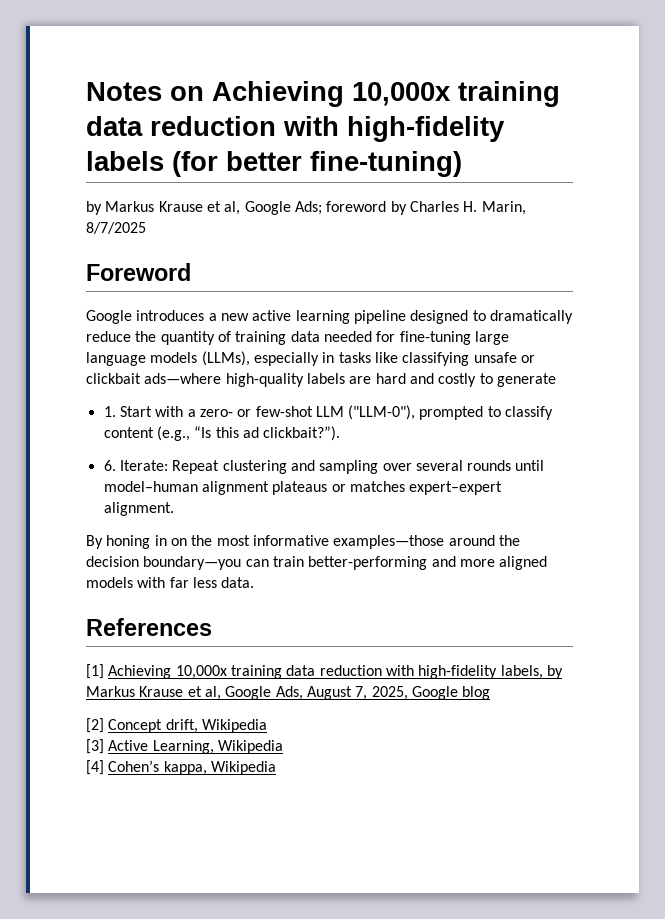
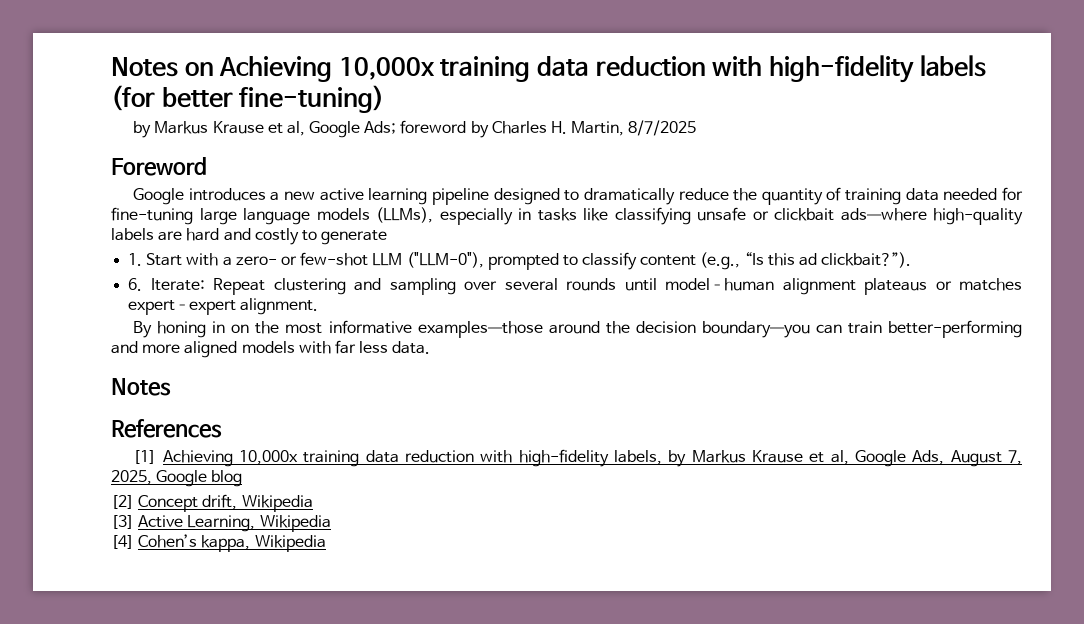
- by Markus Krause et al, Google Ads; foreword by Charles H. Marin, 8/7/2025
+ by Markus Krause et al, Google Ads; foreword by Charles H. Martin, 8/7/2025
  By honing in on the most informative examples—those around the decision boundary—you can train better-performing and more aligned models with far less data.
+ Notes

